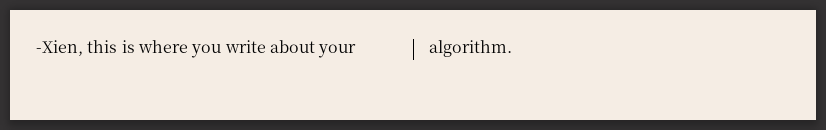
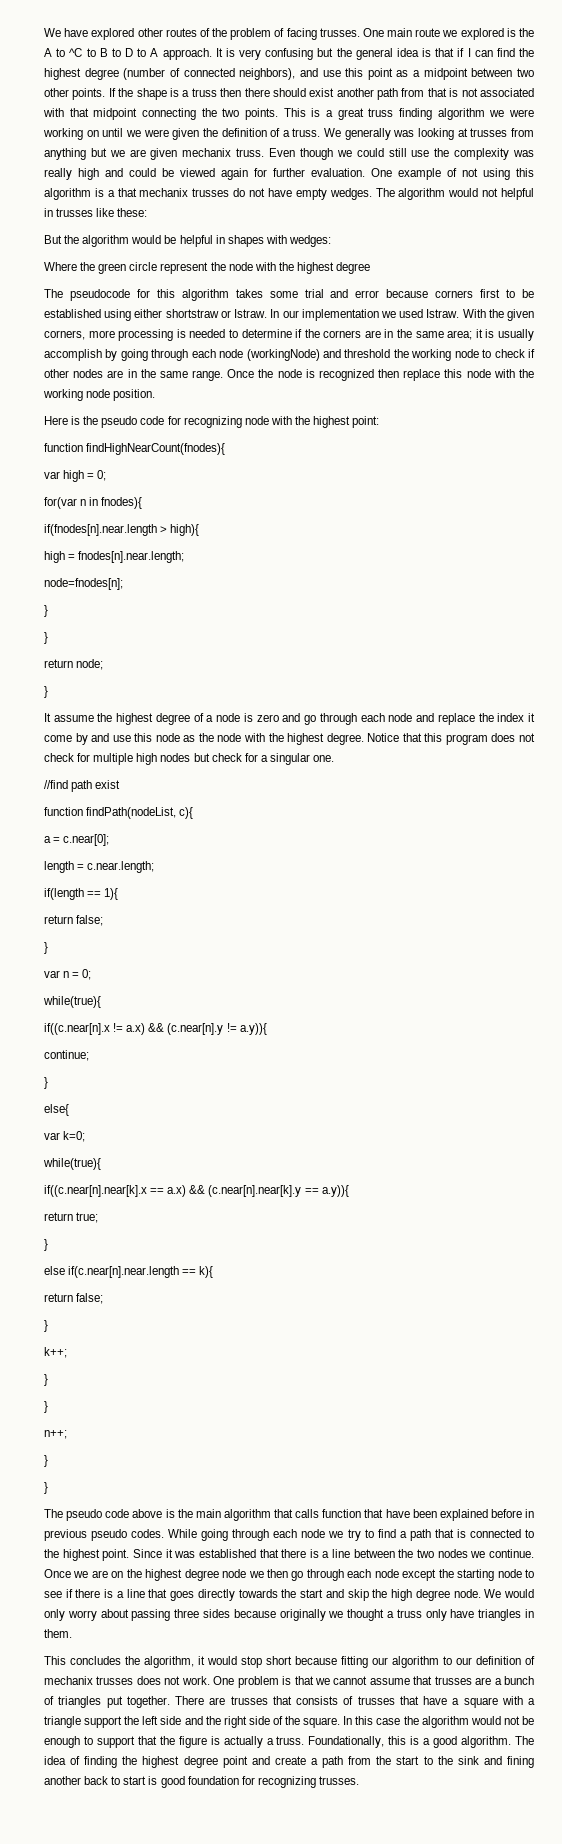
- -Xien, this is where you write about your algorithm.
+ We have explored other routes of the problem of facing trusses. One main route we explored is the A to ^C to B to D to A approach. It is very confusing but the general idea is that if I can find the highest degree (number of connected neighbors), and use this point as a midpoint between two other points. If the shape is a truss then there should exist another path from that is not associated with that midpoint connecting the two points. This is a great truss finding algorithm we were working on until we were given the definition of a truss. We generally was looking at trusses from anything but we are given mechanix truss. Even though we could still use the complexity was really high and could be viewed again for further evaluation. One example of not using this algorithm is a that mechanix trusses do not have empty wedges. The algorithm would not helpful in trusses like these:
+ But the algorithm would be helpful in shapes with wedges:
+ Where the green circle represent the node with the highest degree
+ The pseudocode for this algorithm takes some trial and error because corners first to be established using either shortstraw or Istraw. In our implementation we used Istraw. With the given corners, more processing is needed to determine if the corners are in the same area; it is usually accomplish by going through each node (workingNode) and threshold the working node to check if other nodes are in the same range. Once the node is recognized then replace this node with the working node position.
+ Here is the pseudo code for recognizing node with the highest point:
+ function findHighNearCount(fnodes){
+ var high = 0;
+ for(var n in fnodes){
+ if(fnodes[n].near.length > high){
+ high = fnodes[n].near.length;
+ node=fnodes[n];
+ }
+ }
+ return node;
+ }
+ It assume the highest degree of a node is zero and go through each node and replace the index it come by and use this node as the node with the highest degree. Notice that this program does not check for multiple high nodes but check for a singular one.
+ //find path exist
+ function findPath(nodeList, c){
+ a = c.near[0];
+ length = c.near.length;
+ if(length == 1){
+ return false;
+ }
+ var n = 0;
+ while(true){
+ if((c.near[n].x != a.x) && (c.near[n].y != a.y)){
+ continue;
+ }
+ else{
+ var k=0;
+ while(true){
+ if((c.near[n].near[k].x == a.x) && (c.near[n].near[k].y == a.y)){
+ return true;
+ }
+ else if(c.near[n].near.length == k){
+ return false;
+ }
+ k++;
+ }
+ }
+ n++;
+ }
+ }
+ The pseudo code above is the main algorithm that calls function that have been explained before in previous pseudo codes. While going through each node we try to find a path that is connected to the highest point. Since it was established that there is a line between the two nodes we continue. Once we are on the highest degree node we then go through each node except the starting node to see if there is a line that goes directly towards the start and skip the high degree node. We would only worry about passing three sides because originally we thought a truss only have triangles in them.
+ This concludes the algorithm, it would stop short because fitting our algorithm to our definition of mechanix trusses does not work. One problem is that we cannot assume that trusses are a bunch of triangles put together. There are trusses that consists of trusses that have a square with a triangle support the left side and the right side of the square. In this case the algorithm would not be enough to support that the figure is actually a truss. Foundationally, this is a good algorithm. The idea of finding the highest degree point and create a path from the start to the sink and fining another back to start is good foundation for recognizing trusses.

